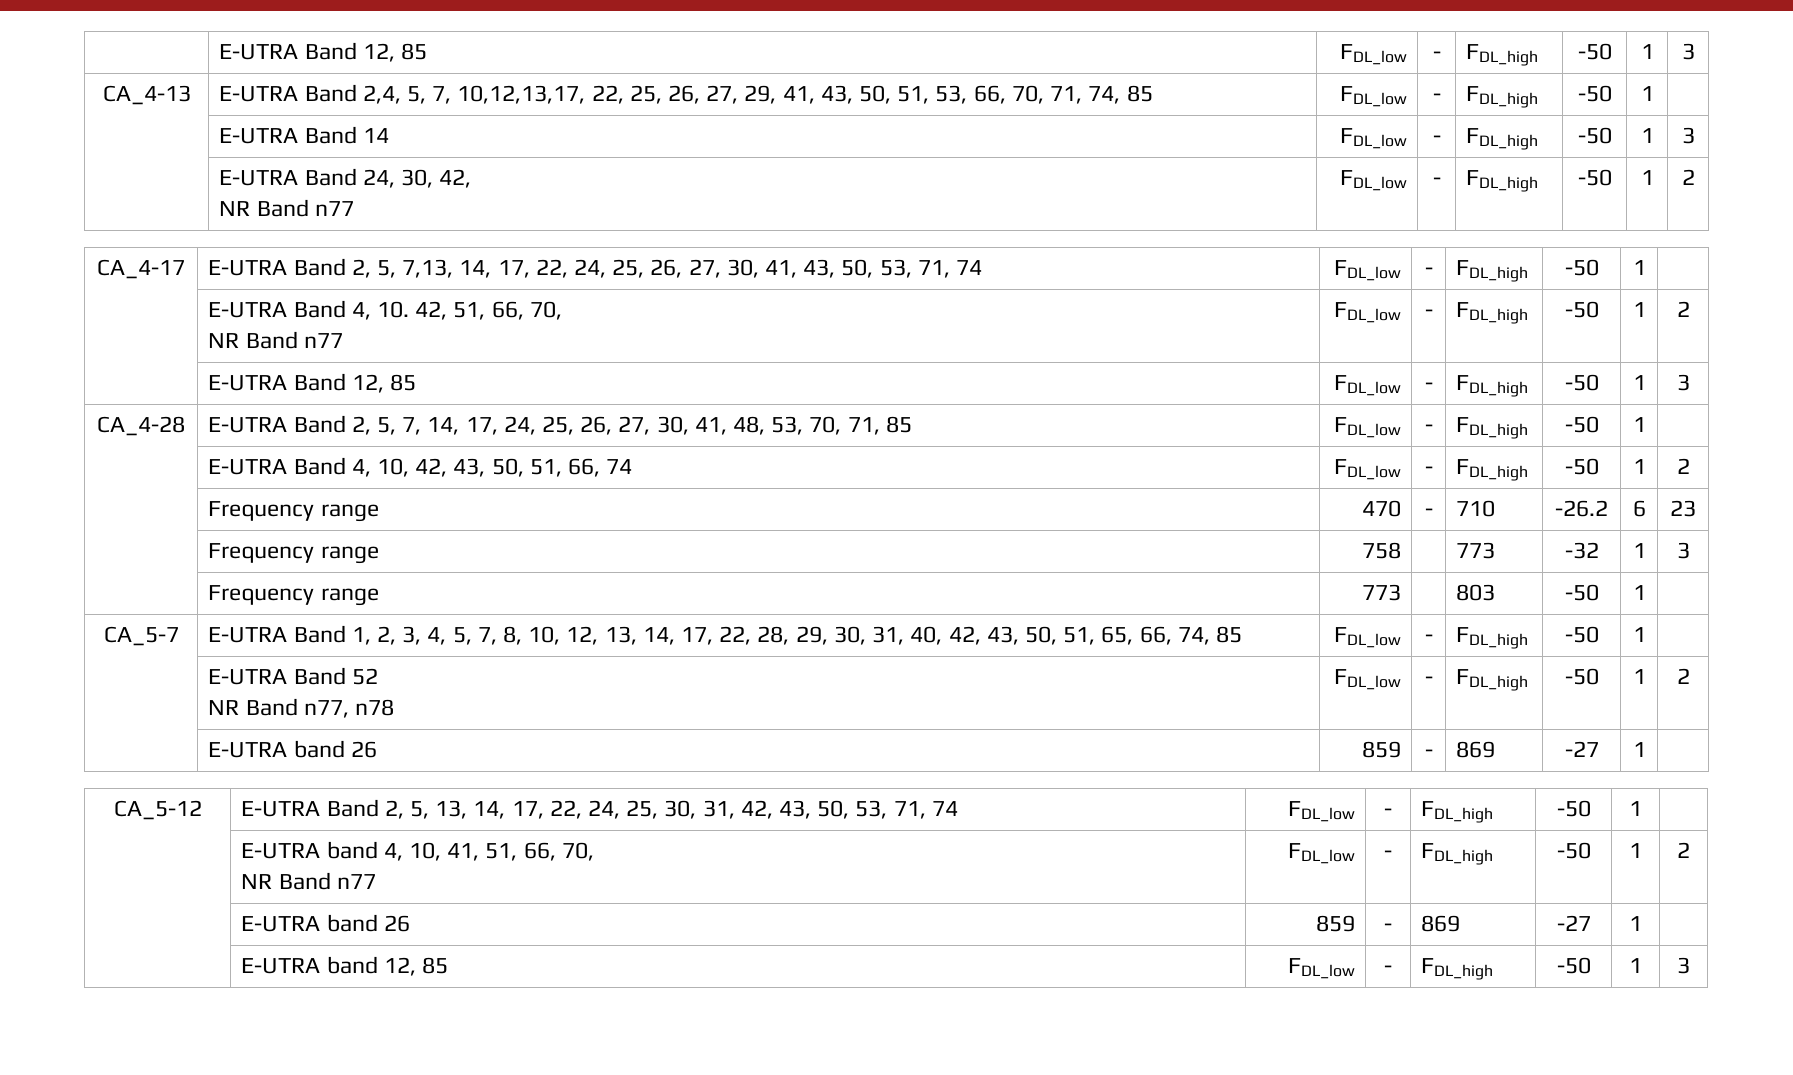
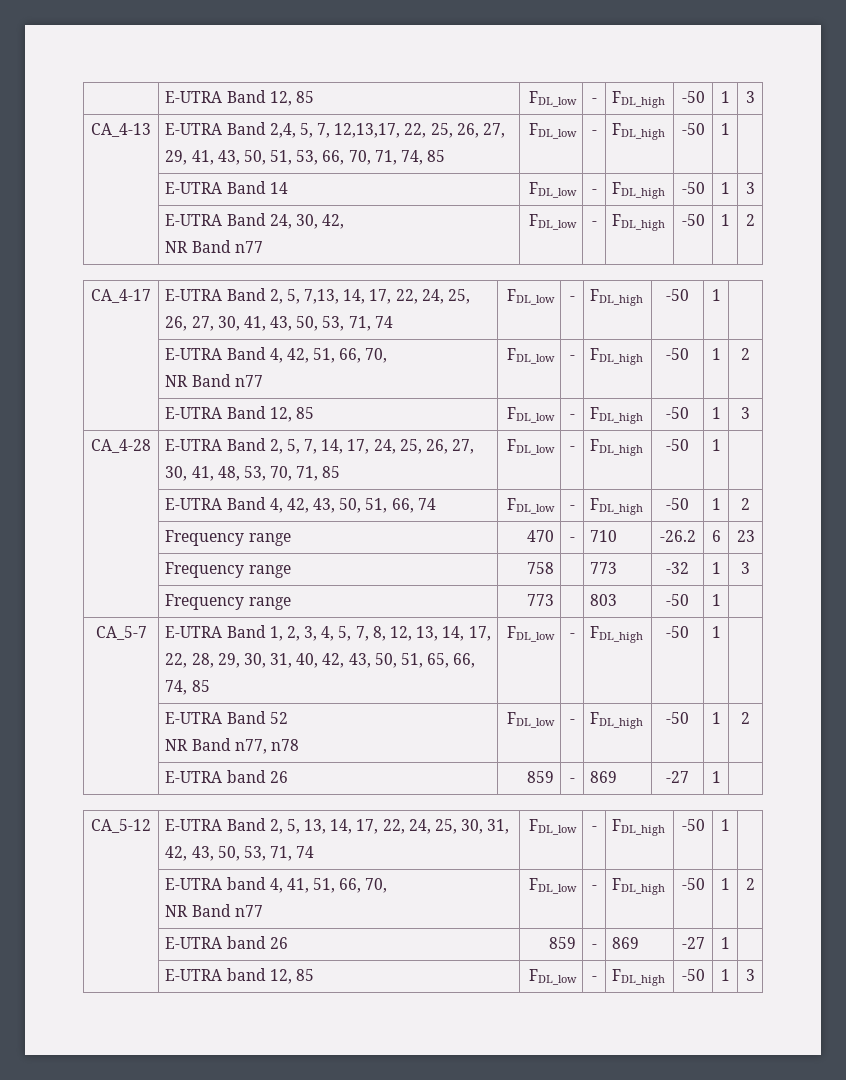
- CA_4-13 | E-UTRA Band 2,4, 5, 7, 10,12,13,17, 22, 25, 26, 27, 29, 41, 43, 50, 51, 53, 66, 70, 71, 74, 85 | FDL_low | - | FDL_high | -50 | 1 |
+ CA_4-13 | E-UTRA Band 2,4, 5, 7, 12,13,17, 22, 25, 26, 27, 29, 41, 43, 50, 51, 53, 66, 70, 71, 74, 85 | FDL_low | - | FDL_high | -50 | 1 |
- | E-UTRA Band 4, 10. 42, 51, 66, 70,
+ | E-UTRA Band 4, 42, 51, 66, 70,
- | E-UTRA Band 4, 10, 42, 43, 50, 51, 66, 74 | FDL_low | - | FDL_high | -50 | 1 | 2
+ | E-UTRA Band 4, 42, 43, 50, 51, 66, 74 | FDL_low | - | FDL_high | -50 | 1 | 2
- CA_5-7 | E-UTRA Band 1, 2, 3, 4, 5, 7, 8, 10, 12, 13, 14, 17, 22, 28, 29, 30, 31, 40, 42, 43, 50, 51, 65, 66, 74, 85 | FDL_low | - | FDL_high | -50 | 1 |
+ CA_5-7 | E-UTRA Band 1, 2, 3, 4, 5, 7, 8, 12, 13, 14, 17, 22, 28, 29, 30, 31, 40, 42, 43, 50, 51, 65, 66, 74, 85 | FDL_low | - | FDL_high | -50 | 1 |
- | E-UTRA band 4, 10, 41, 51, 66, 70,
+ | E-UTRA band 4, 41, 51, 66, 70,

